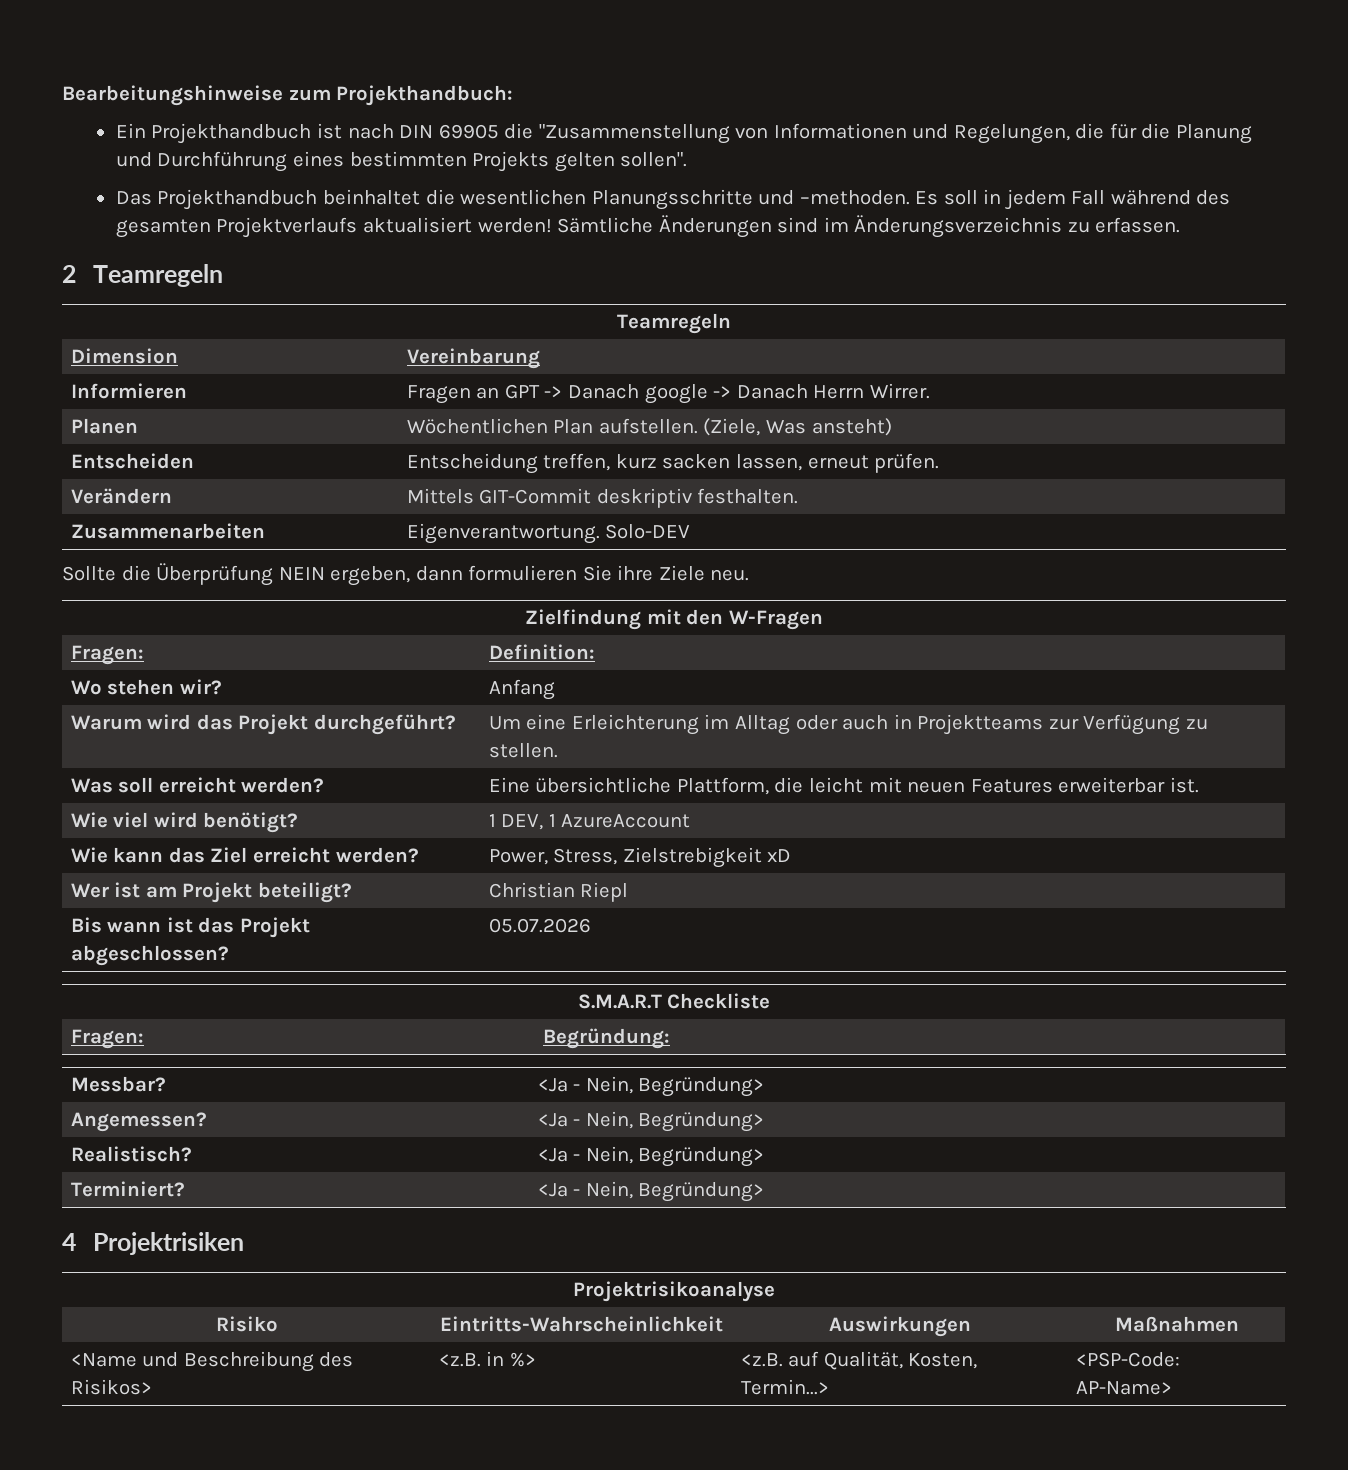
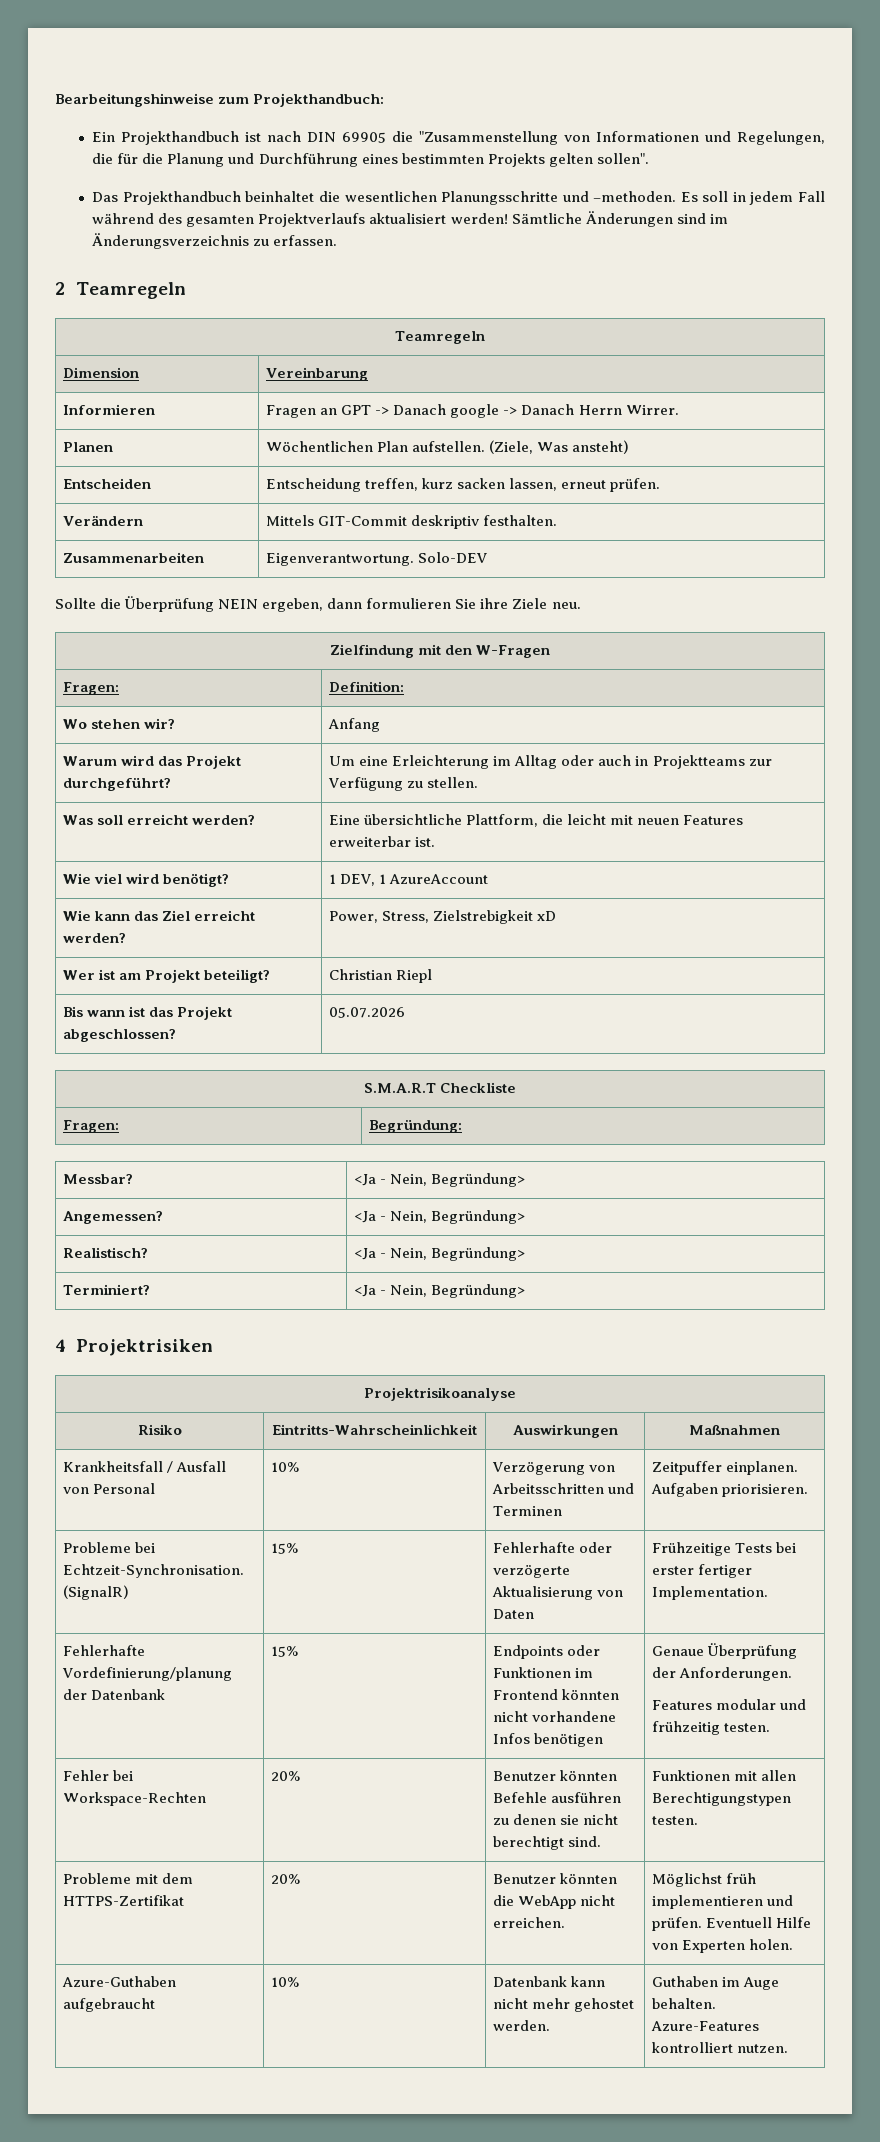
- <Name und Beschreibung des Risikos> | <z.B. in %> | <z.B. auf Qualität, Kosten, Termin...> | <PSP-Code: AP-Name>
+ Krankheitsfall / Ausfall von Personal | 10% | Verzögerung von Arbeitsschritten und Terminen | Zeitpuffer einplanen. Aufgaben priorisieren.
+ Probleme bei Echtzeit-Synchronisation. (SignalR) | 15% | Fehlerhafte oder verzögerte Aktualisierung von Daten | Frühzeitige Tests bei erster fertiger Implementation.
+ Fehlerhafte Vordefinierung/planung der Datenbank | 15% | Endpoints oder Funktionen im Frontend könnten nicht vorhandene Infos benötigen | Genaue Überprüfung der Anforderungen.
+ Features modular und frühzeitig testen.
+ Fehler bei Workspace-Rechten | 20% | Benutzer könnten Befehle ausführen zu denen sie nicht berechtigt sind. | Funktionen mit allen Berechtigungstypen testen.
+ Probleme mit dem HTTPS-Zertifikat | 20% | Benutzer könnten die WebApp nicht erreichen. | Möglichst früh implementieren und prüfen. Eventuell Hilfe von Experten holen.
+ Azure-Guthaben aufgebraucht | 10% | Datenbank kann nicht mehr gehostet werden. | Guthaben im Auge behalten. Azure-Features kontrolliert nutzen.

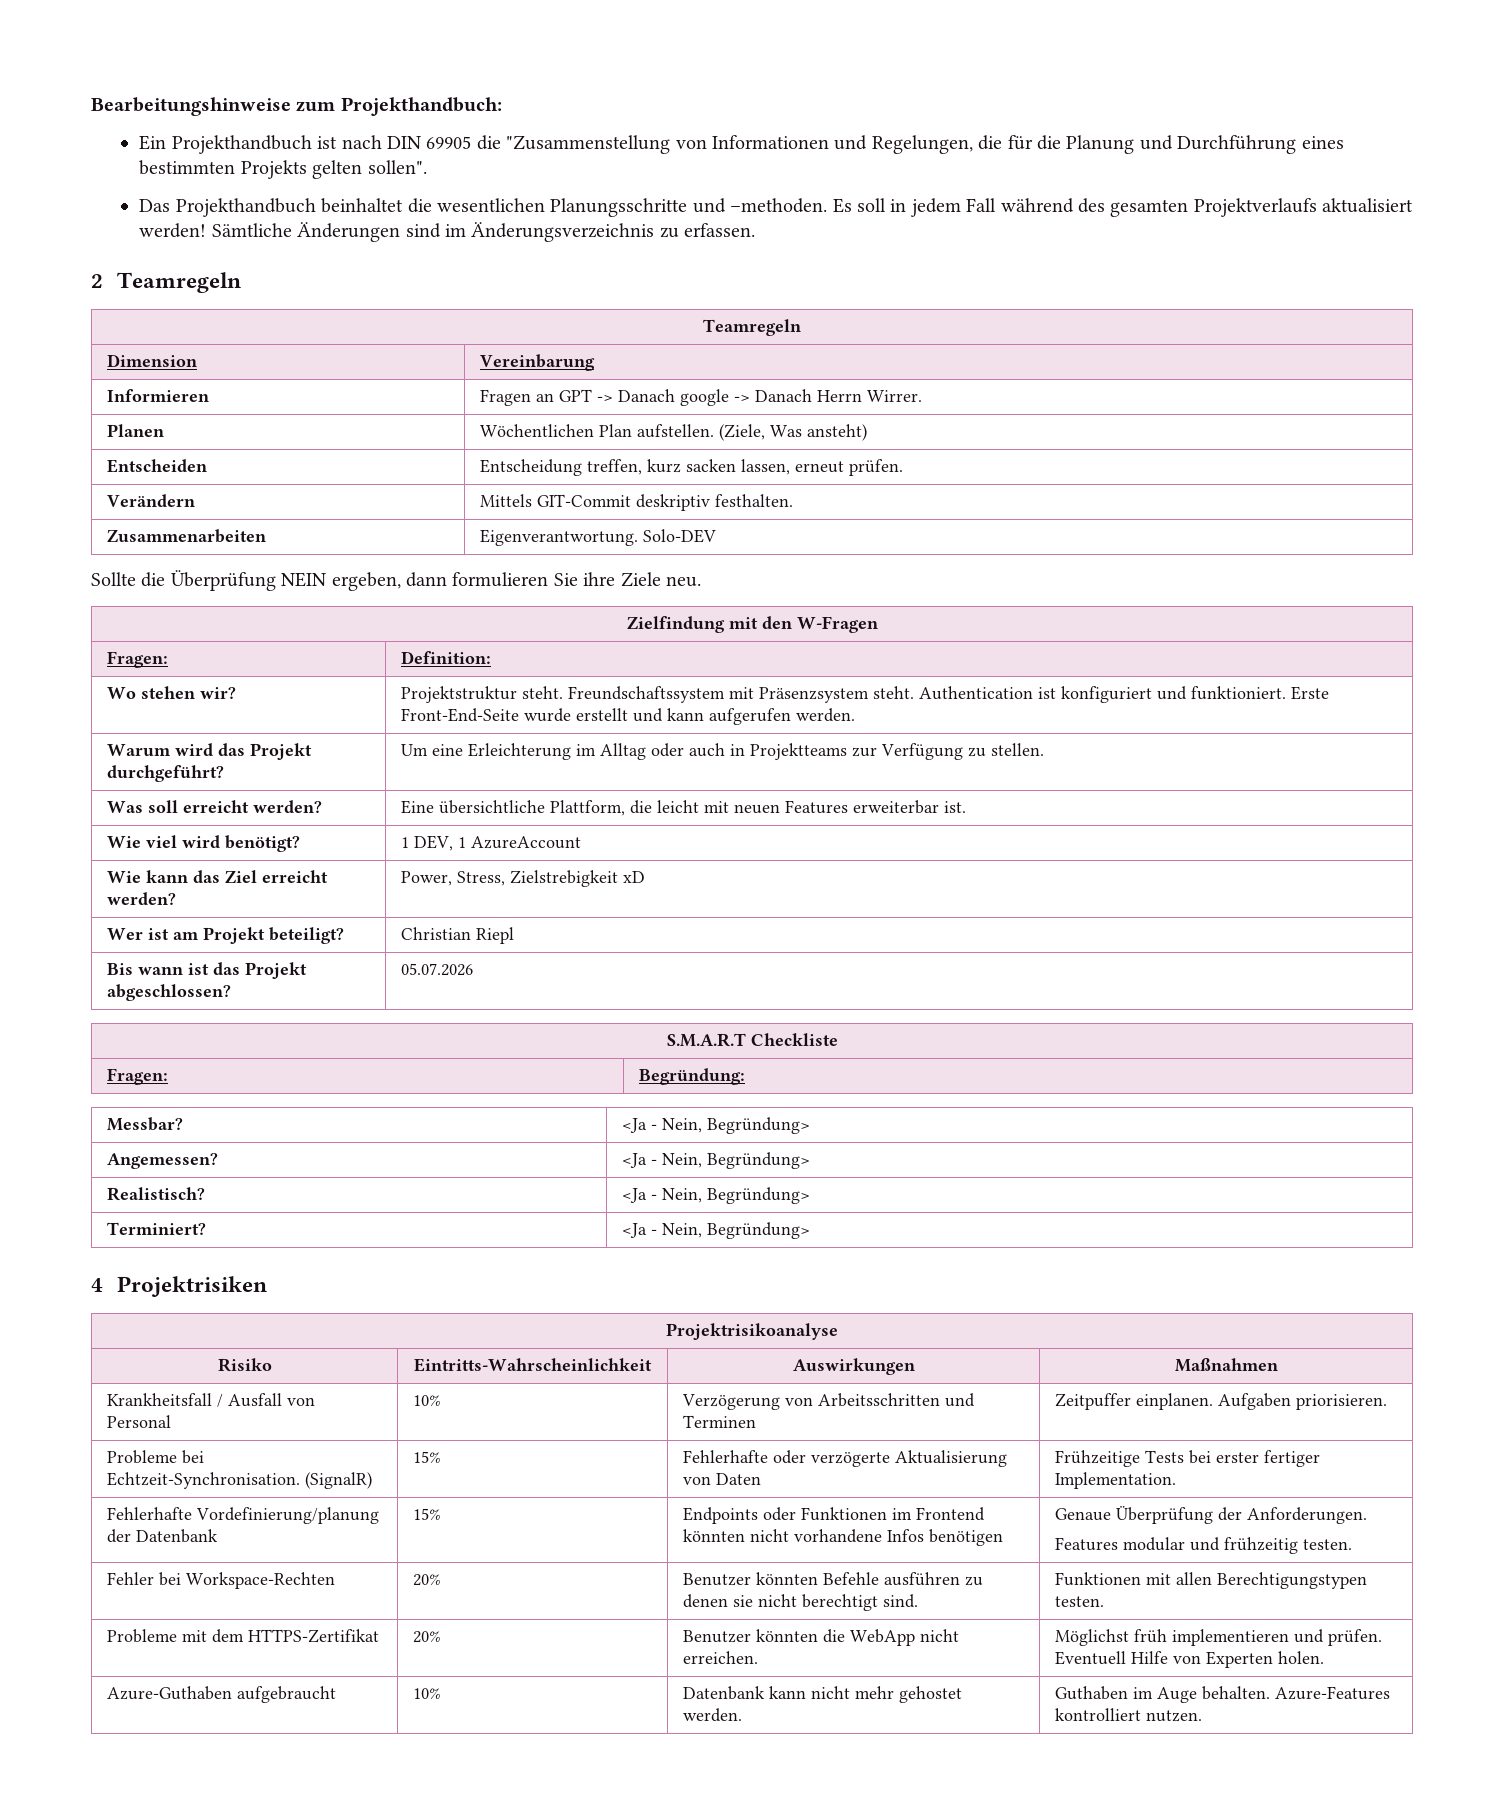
- Wo stehen wir? | Anfang
+ Wo stehen wir? | Projektstruktur steht. Freundschaftssystem mit Präsenzsystem steht. Authentication ist konfiguriert und funktioniert. Erste Front-End-Seite wurde erstellt und kann aufgerufen werden.

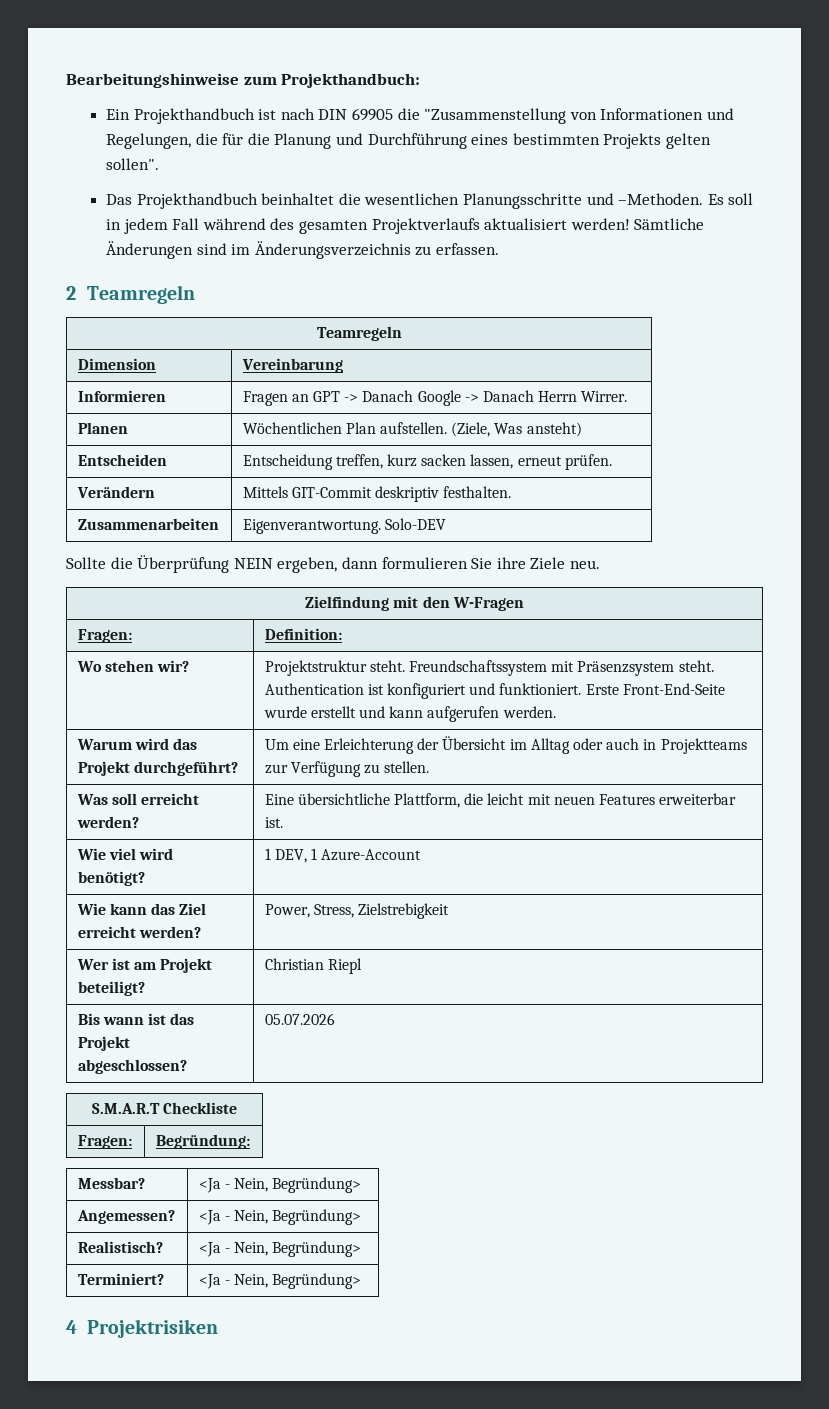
- Das Projekthandbuch beinhaltet die wesentlichen Planungsschritte und –methoden.
+ Das Projekthandbuch beinhaltet die wesentlichen Planungsschritte und –Methoden.
- Informieren | Fragen an GPT -> Danach google -> Danach Herrn Wirrer.
+ Informieren | Fragen an GPT -> Danach Google -> Danach Herrn Wirrer.
- Warum wird das Projekt durchgeführt? | Um eine Erleichterung im Alltag oder auch in Projektteams zur Verfügung zu stellen.
+ Warum wird das Projekt durchgeführt? | Um eine Erleichterung der Übersicht im Alltag oder auch in Projektteams zur Verfügung zu stellen.
- Wie viel wird benötigt? | 1 DEV, 1 AzureAccount
+ Wie viel wird benötigt? | 1 DEV, 1 Azure-Account
- Wie kann das Ziel erreicht werden? | Power, Stress, Zielstrebigkeit xD
+ Wie kann das Ziel erreicht werden? | Power, Stress, Zielstrebigkeit
- Projektrisikoanalyse
- Risiko | Eintritts-Wahrscheinlichkeit | Auswirkungen | Maßnahmen
- Krankheitsfall / Ausfall von Personal | 10% | Verzögerung von Arbeitsschritten und Terminen | Zeitpuffer einplanen. Aufgaben priorisieren.
- Probleme bei Echtzeit-Synchronisation. (SignalR) | 15% | Fehlerhafte oder verzögerte Aktualisierung von Daten | Frühzeitige Tests bei erster fertiger Implementation.
- Fehlerhafte Vordefinierung/planung der Datenbank | 15% | Endpoints oder Funktionen im Frontend könnten nicht vorhandene Infos benötigen | Genaue Überprüfung der Anforderungen.
- Features modular und frühzeitig testen.
- Fehler bei Workspace-Rechten | 20% | Benutzer könnten Befehle ausführen zu denen sie nicht berechtigt sind. | Funktionen mit allen Berechtigungstypen testen.
- Probleme mit dem HTTPS-Zertifikat | 20% | Benutzer könnten die WebApp nicht erreichen. | Möglichst früh implementieren und prüfen. Eventuell Hilfe von Experten holen.
- Azure-Guthaben aufgebraucht | 10% | Datenbank kann nicht mehr gehostet werden. | Guthaben im Auge behalten. Azure-Features kontrolliert nutzen.

